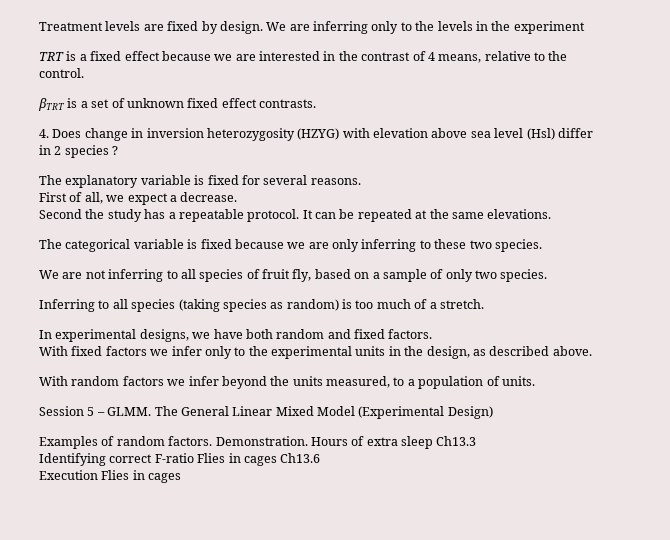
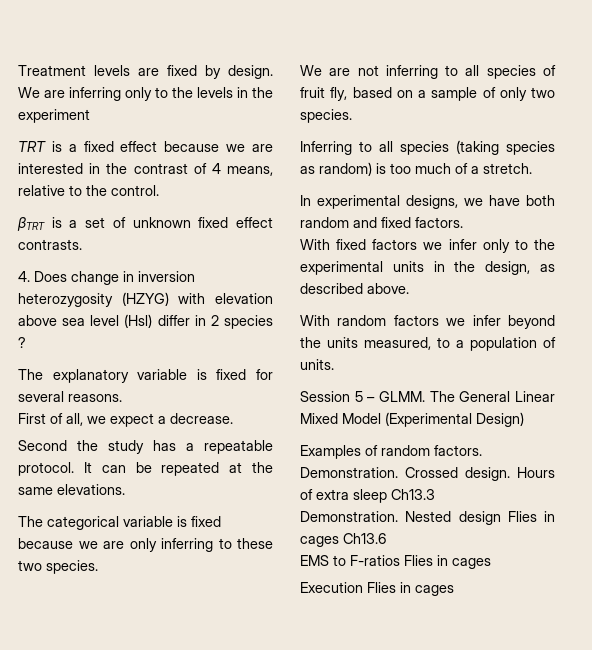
+ Crossed design.
- Identifying correct F-ratio Flies in cages Ch13.6
+ Demonstration. Nested design Flies in cages Ch13.6
+ EMS to F-ratios Flies in cages

